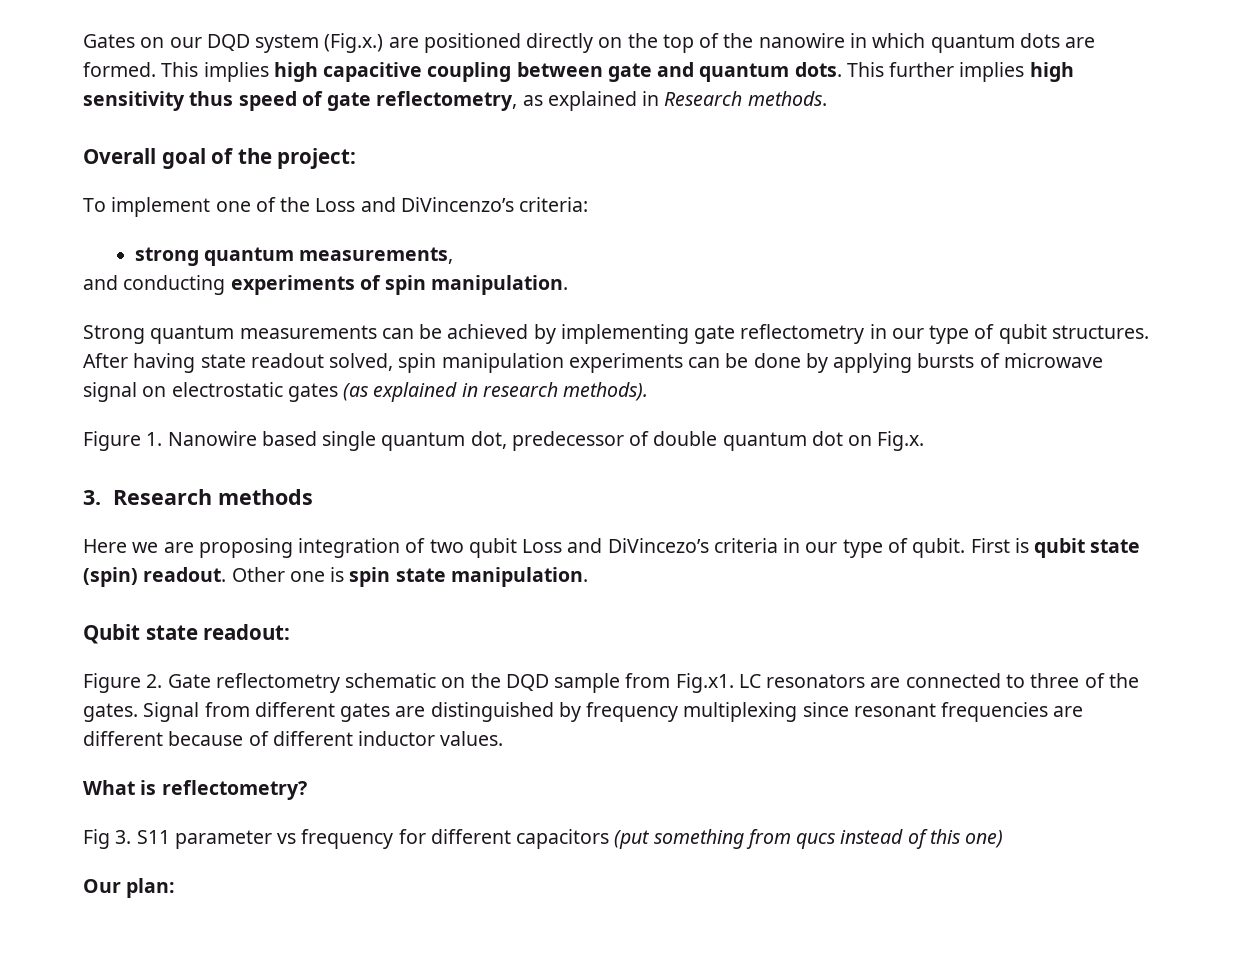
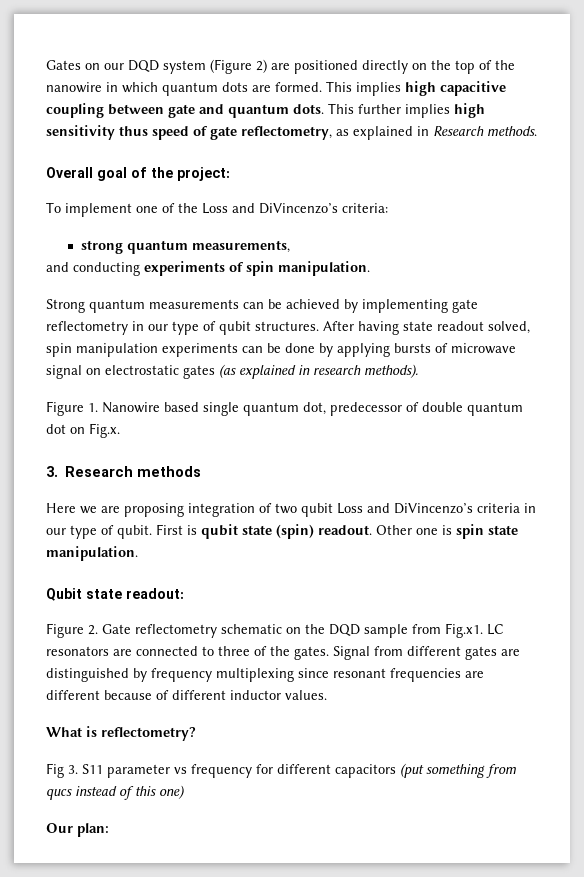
- Gates on our DQD system (Fig.x.) are positioned directly on the top of the nanowire in which quantum dots are formed.
+ Gates on our DQD system (Figure 2) are positioned directly on the top of the nanowire in which quantum dots are formed.
- Here we are proposing integration of two qubit Loss and DiVincezo’s criteria in our type of qubit.
+ Here we are proposing integration of two qubit Loss and DiVincenzo’s criteria in our type of qubit.

